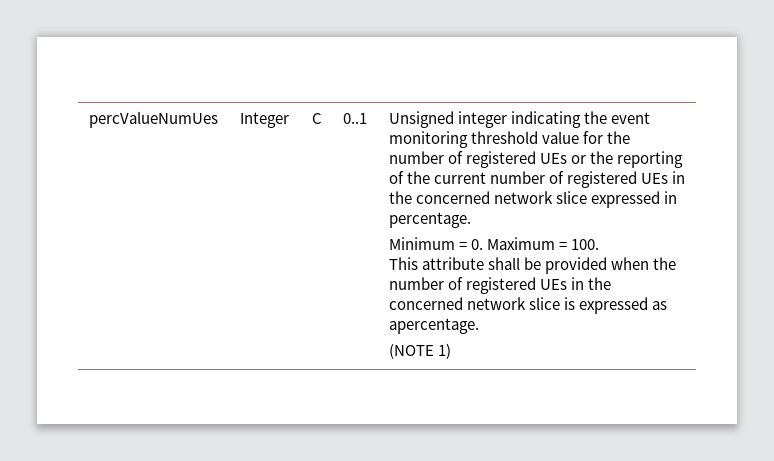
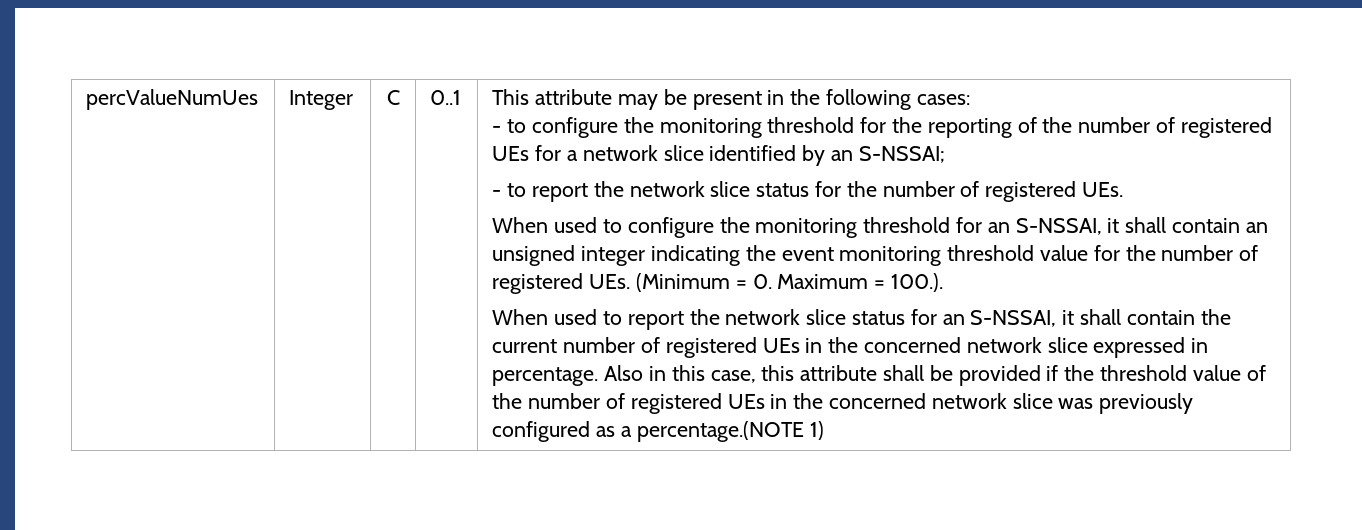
- Unsigned integer indicating the event monitoring threshold value for the number of registered UEs or the reporting of the current number of registered UEs in the concerned network slice expressed in percentage.
- Minimum = 0. Maximum = 100.
- This attribute shall be provided when the number of registered UEs in the concerned network slice is expressed as apercentage.
- (NOTE 1)
+ This attribute may be present in the following cases:
+ - to configure the monitoring threshold for the reporting of the number of registered UEs for a network slice identified by an S-NSSAI;
+ - to report the network slice status for the number of registered UEs.
+ When used to configure the monitoring threshold for an S-NSSAI, it shall contain an unsigned integer indicating the event monitoring threshold value for the number of registered UEs. (Minimum = 0. Maximum = 100.).
+ When used to report the network slice status for an S-NSSAI, it shall contain the current number of registered UEs in the concerned network slice expressed in percentage. Also in this case, this attribute shall be provided if the threshold value of the number of registered UEs in the concerned network slice was previously configured as a percentage.(NOTE 1)

